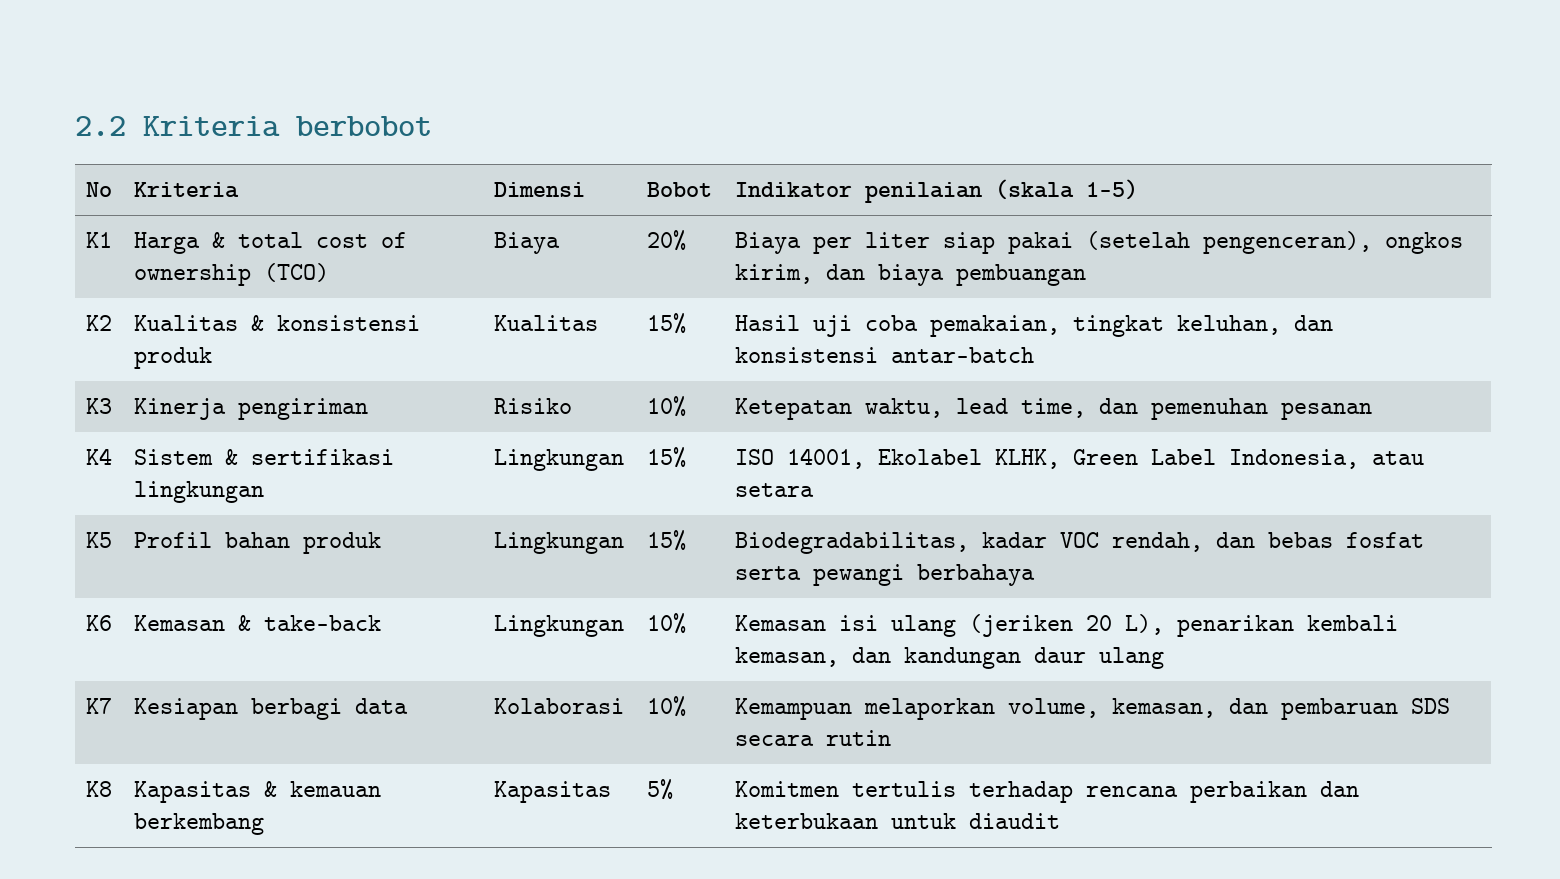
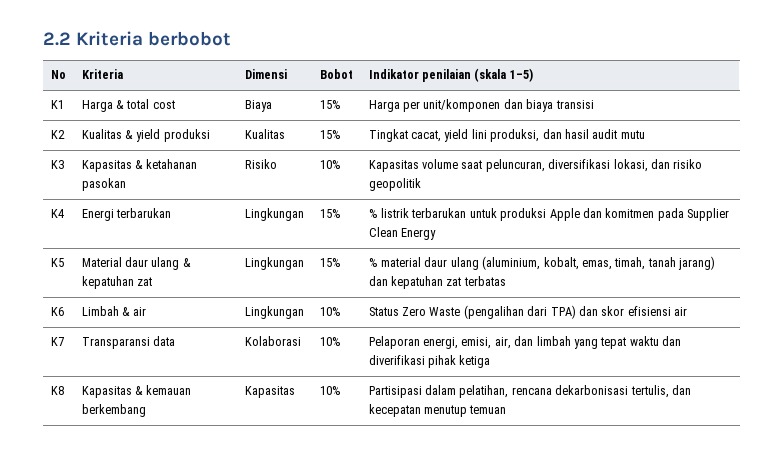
- K1 | Harga & total cost of ownership (TCO) | Biaya | 20% | Biaya per liter siap pakai (setelah pengenceran), ongkos kirim, dan biaya pembuangan
+ K1 | Harga & total cost | Biaya | 15% | Harga per unit/komponen dan biaya transisi
- K2 | Kualitas & konsistensi produk | Kualitas | 15% | Hasil uji coba pemakaian, tingkat keluhan, dan konsistensi antar-batch
- K3 | Kinerja pengiriman | Risiko | 10% | Ketepatan waktu, lead time, dan pemenuhan pesanan
- K4 | Sistem & sertifikasi lingkungan | Lingkungan | 15% | ISO 14001, Ekolabel KLHK, Green Label Indonesia, atau setara
- K5 | Profil bahan produk | Lingkungan | 15% | Biodegradabilitas, kadar VOC rendah, dan bebas fosfat serta pewangi berbahaya
- K6 | Kemasan & take-back | Lingkungan | 10% | Kemasan isi ulang (jeriken 20 L), penarikan kembali kemasan, dan kandungan daur ulang
+ K2 | Kualitas & yield produksi | Kualitas | 15% | Tingkat cacat, yield lini produksi, dan hasil audit mutu
+ K3 | Kapasitas & ketahanan pasokan | Risiko | 10% | Kapasitas volume saat peluncuran, diversifikasi lokasi, dan risiko geopolitik
+ K4 | Energi terbarukan | Lingkungan | 15% | % listrik terbarukan untuk produksi Apple dan komitmen pada Supplier Clean Energy
+ K5 | Material daur ulang & kepatuhan zat | Lingkungan | 15% | % material daur ulang (aluminium, kobalt, emas, timah, tanah jarang) dan kepatuhan zat terbatas
+ K6 | Limbah & air | Lingkungan | 10% | Status Zero Waste (pengalihan dari TPA) dan skor efisiensi air
- K7 | Kesiapan berbagi data | Kolaborasi | 10% | Kemampuan melaporkan volume, kemasan, dan pembaruan SDS secara rutin
+ K7 | Transparansi data | Kolaborasi | 10% | Pelaporan energi, emisi, air, dan limbah yang tepat waktu dan diverifikasi pihak ketiga
- K8 | Kapasitas & kemauan berkembang | Kapasitas | 5% | Komitmen tertulis terhadap rencana perbaikan dan keterbukaan untuk diaudit
+ K8 | Kapasitas & kemauan berkembang | Kapasitas | 10% | Partisipasi dalam pelatihan, rencana dekarbonisasi tertulis, dan kecepatan menutup temuan

